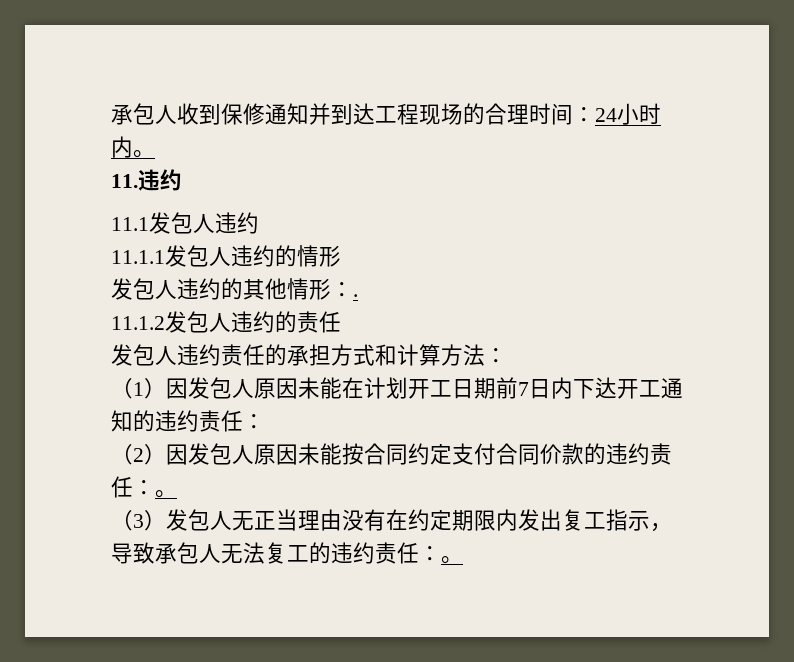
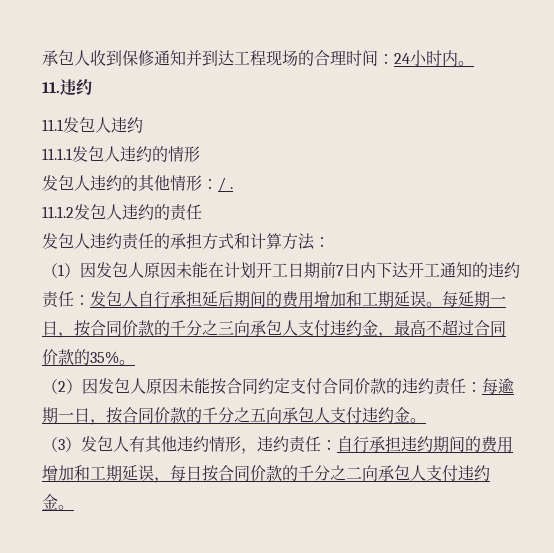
- 发包人违约的其他情形：.
+ 发包人违约的其他情形：/ .
- （1）因发包人原因未能在计划开工日期前7日内下达开工通知的违约责任：
+ （1）因发包人原因未能在计划开工日期前7日内下达开工通知的违约责任：发包人自行承担延后期间的费用增加和工期延误。每延期一日，按合同价款的千分之三向承包人支付违约金，最高不超过合同价款的35%。
- （2）因发包人原因未能按合同约定支付合同价款的违约责任：。
- （3）发包人无正当理由没有在约定期限内发出复工指示，导致承包人无法复工的违约责任：。
+ （2）因发包人原因未能按合同约定支付合同价款的违约责任：每逾期一日，按合同价款的千分之五向承包人支付违约金。
+ （3）发包人有其他违约情形，违约责任：自行承担违约期间的费用增加和工期延误，每日按合同价款的千分之二向承包人支付违约金。

